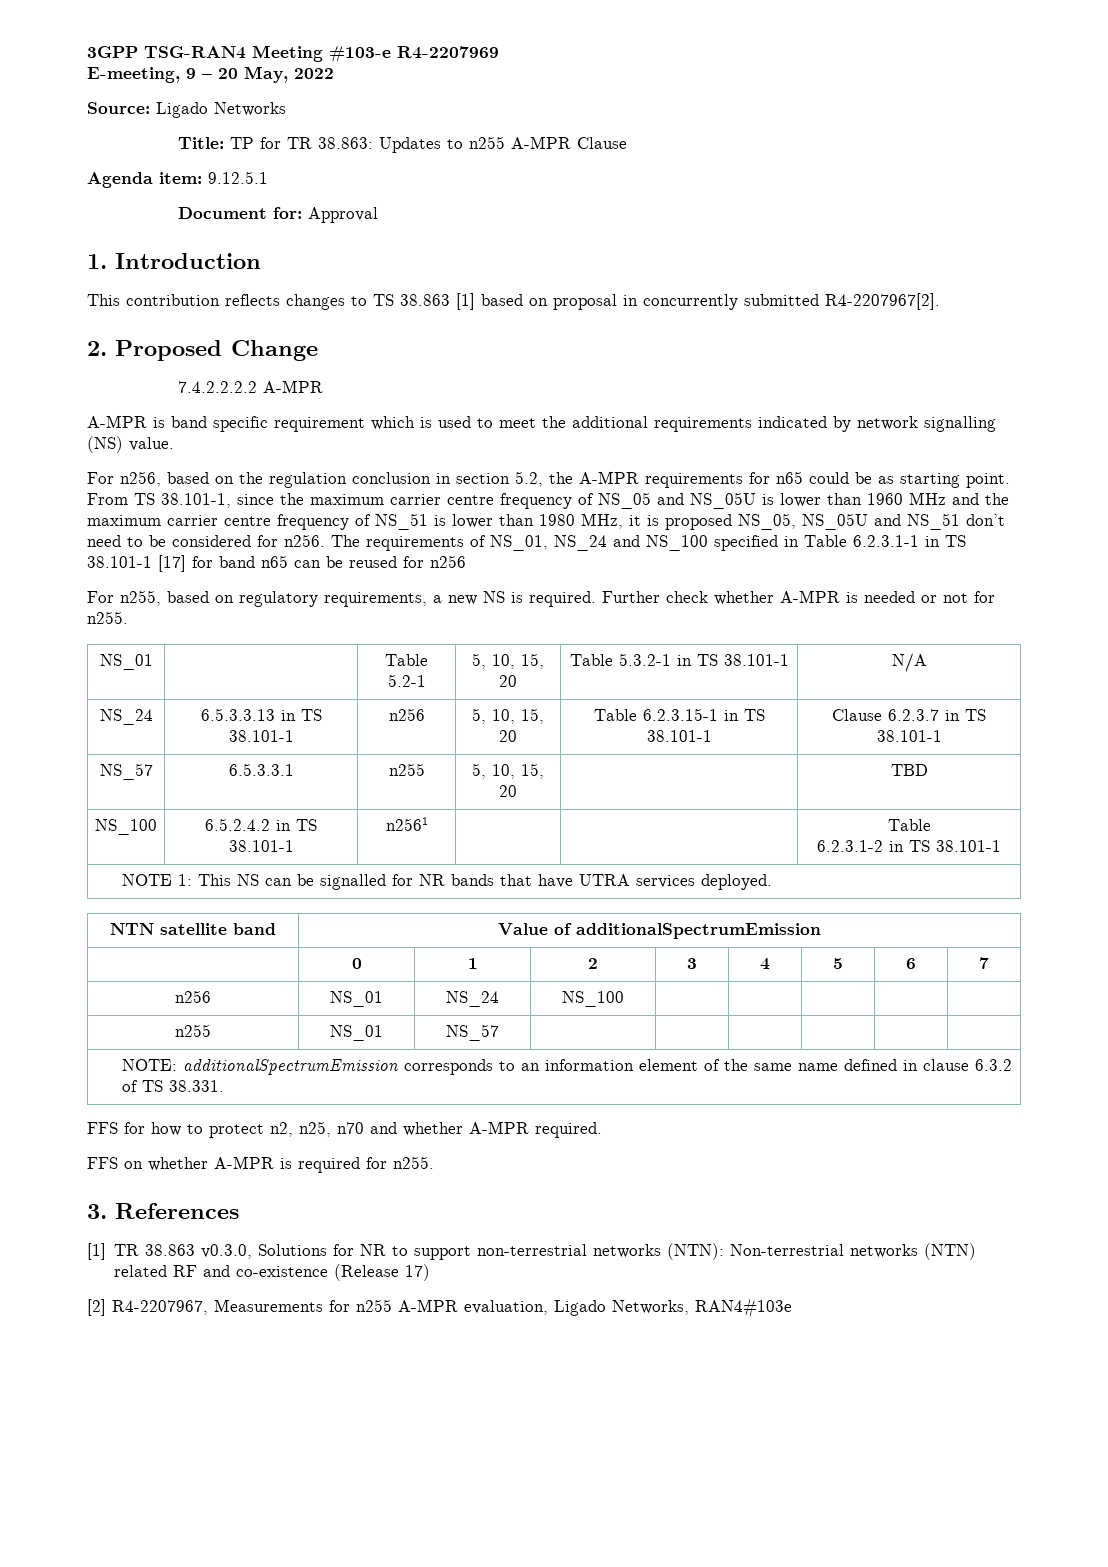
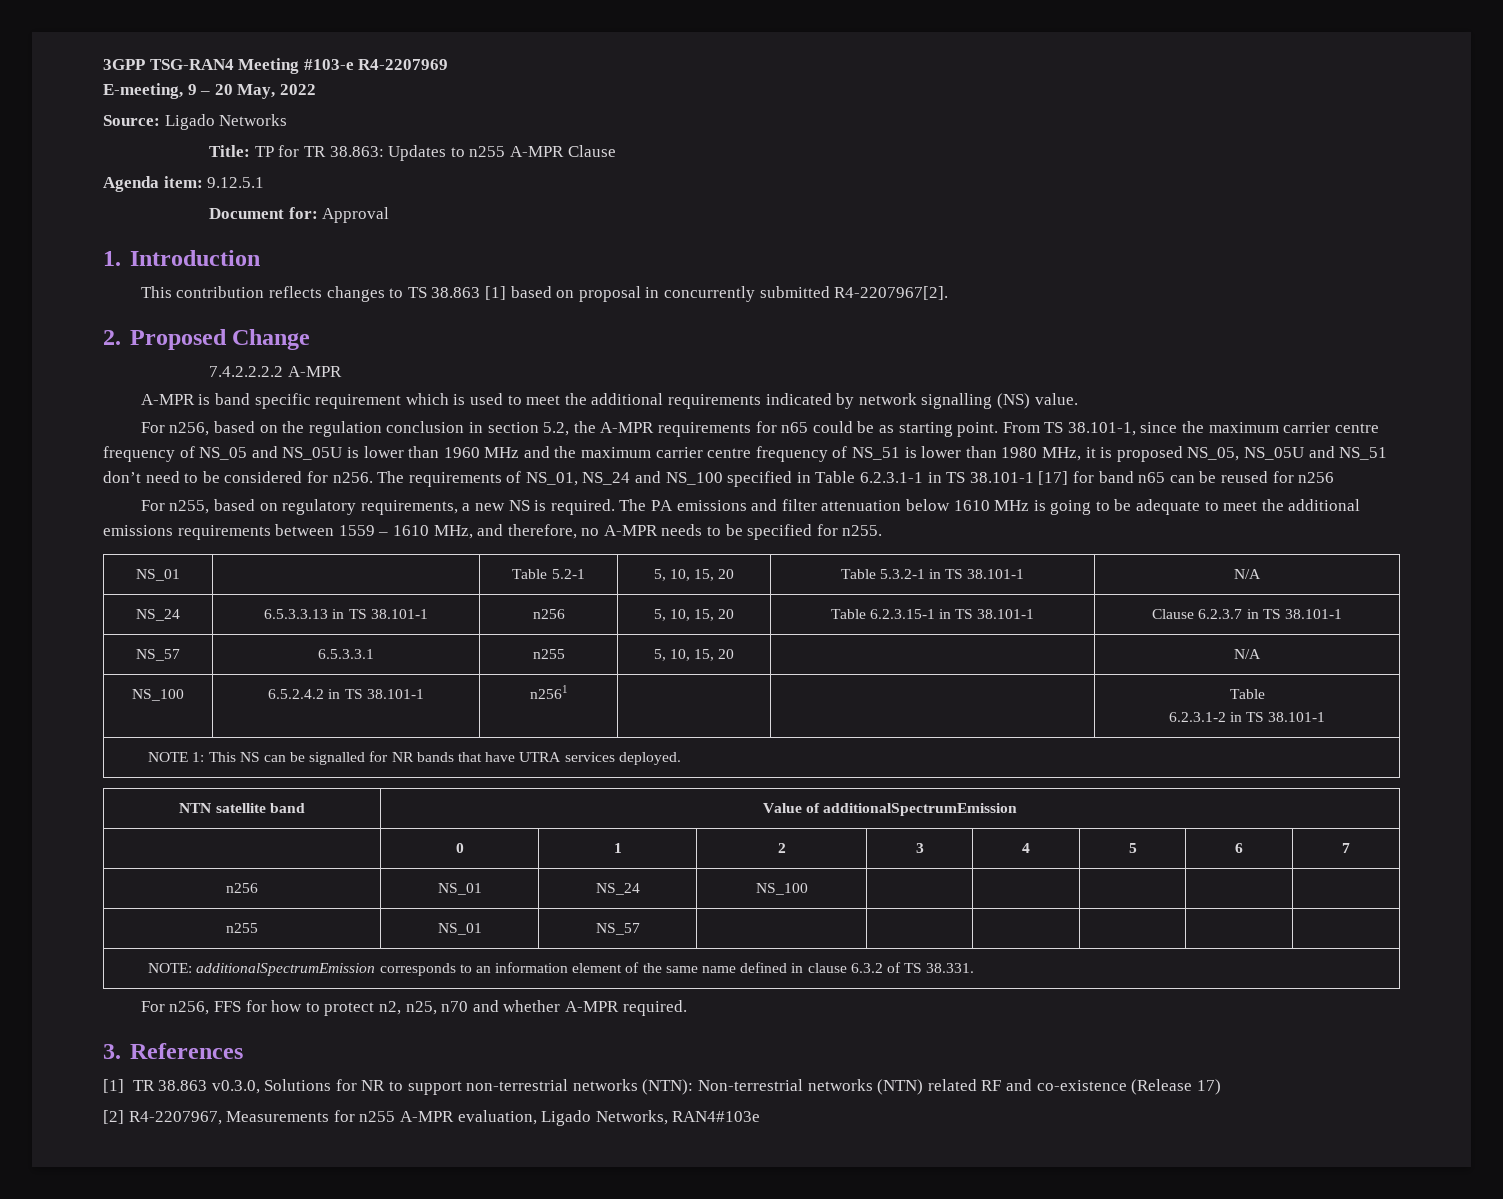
- Further check whether A-MPR is needed or not for n255.
+ The PA emissions and filter attenuation below 1610 MHz is going to be adequate to meet the additional emissions requirements between 1559 – 1610 MHz, and therefore, no A-MPR needs to be specified for n255.
- NS_57 | 6.5.3.3.1 | n255 | 5, 10, 15, 20 | | TBD
+ NS_57 | 6.5.3.3.1 | n255 | 5, 10, 15, 20 | | N/A
- FFS for how to protect n2, n25, n70 and whether A-MPR required.
+ For n256, FFS for how to protect n2, n25, n70 and whether A-MPR required.
- FFS on whether A-MPR is required for n255.

